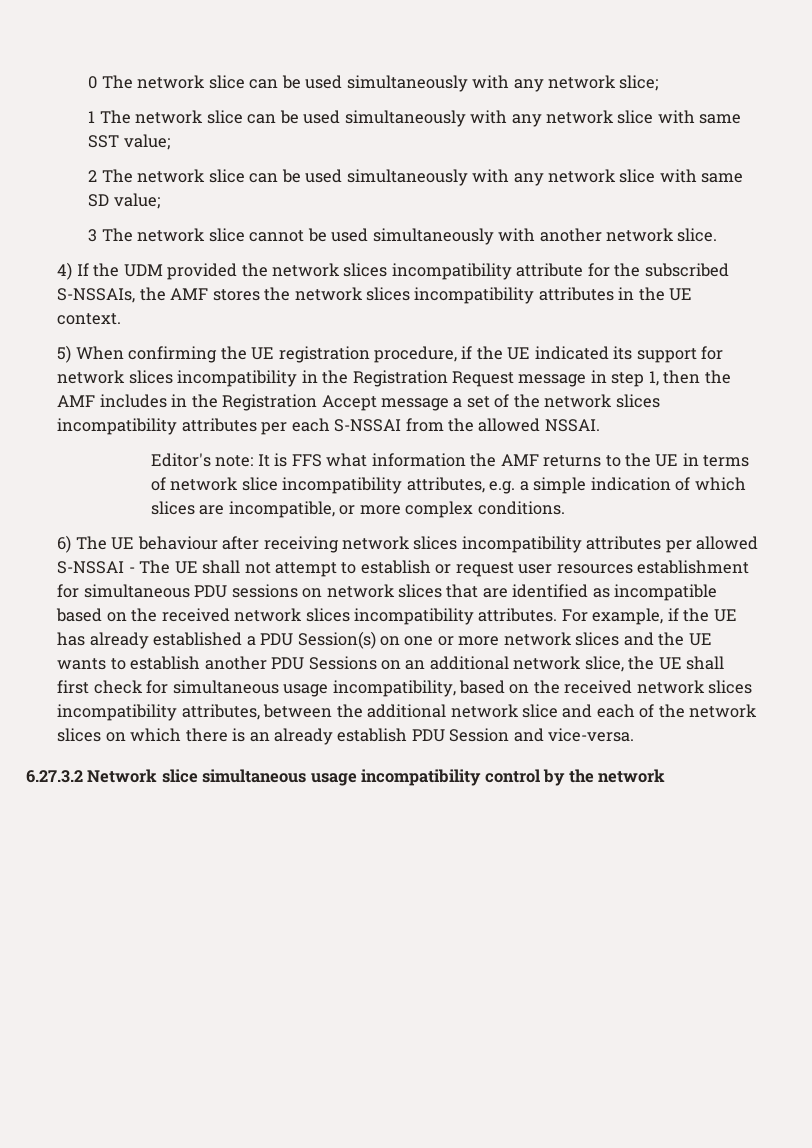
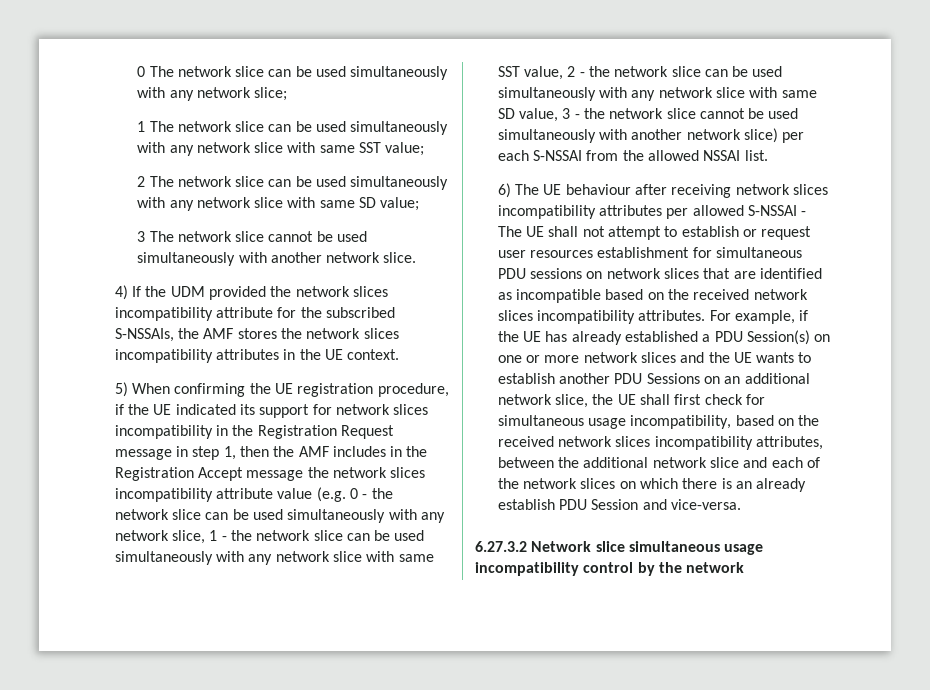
- 5) When confirming the UE registration procedure, if the UE indicated its support for network slices incompatibility in the Registration Request message in step 1, then the AMF includes in the Registration Accept message a set of the network slices incompatibility attributes per each S-NSSAI from the allowed NSSAI.
- Editor's note: It is FFS what information the AMF returns to the UE in terms of network slice incompatibility attributes, e.g. a simple indication of which slices are incompatible, or more complex conditions.
+ 5) When confirming the UE registration procedure, if the UE indicated its support for network slices incompatibility in the Registration Request message in step 1, then the AMF includes in the Registration Accept message the network slices incompatibility attribute value (e.g. 0 - the network slice can be used simultaneously with any network slice, 1 - the network slice can be used simultaneously with any network slice with same SST value, 2 - the network slice can be used simultaneously with any network slice with same SD value, 3 - the network slice cannot be used simultaneously with another network slice) per each S-NSSAI from the allowed NSSAI list.

